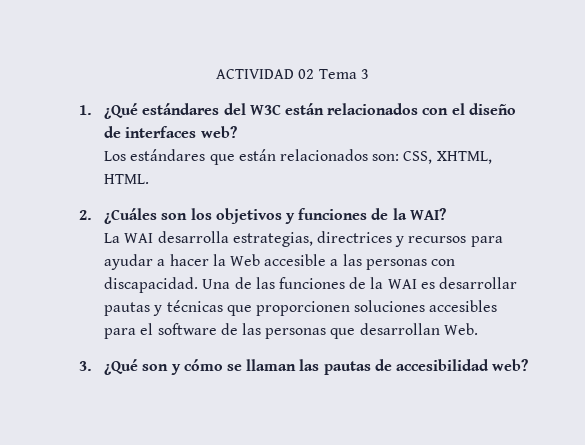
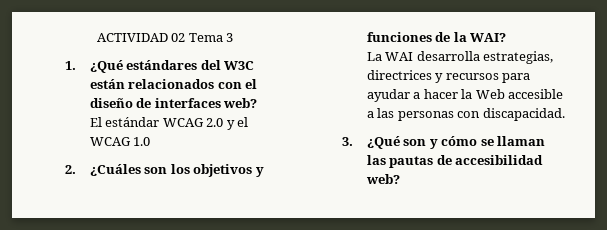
- Los estándares que están relacionados son: CSS, XHTML, HTML.
+ El estándar WCAG 2.0 y el WCAG 1.0
- Una de las funciones de la WAI es desarrollar pautas y técnicas que proporcionen soluciones accesibles para el software de las personas que desarrollan Web.

